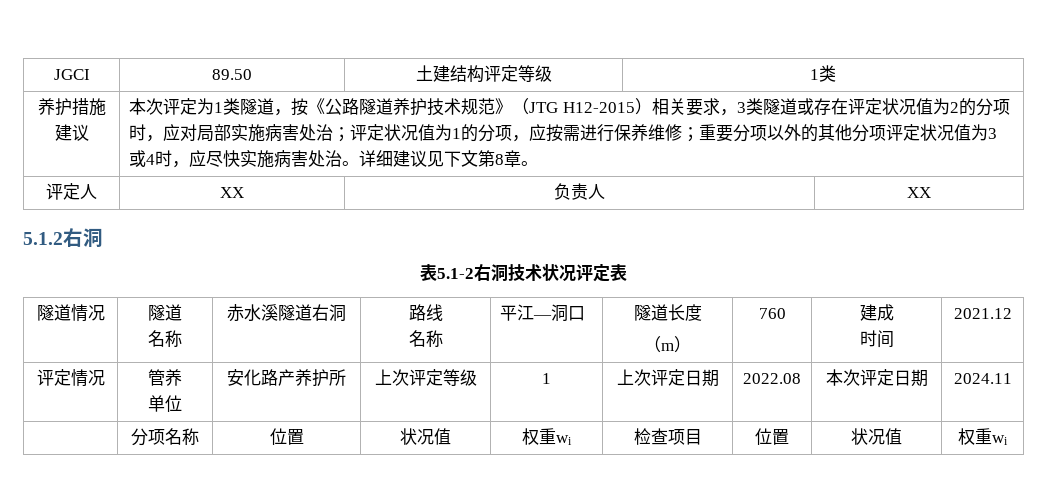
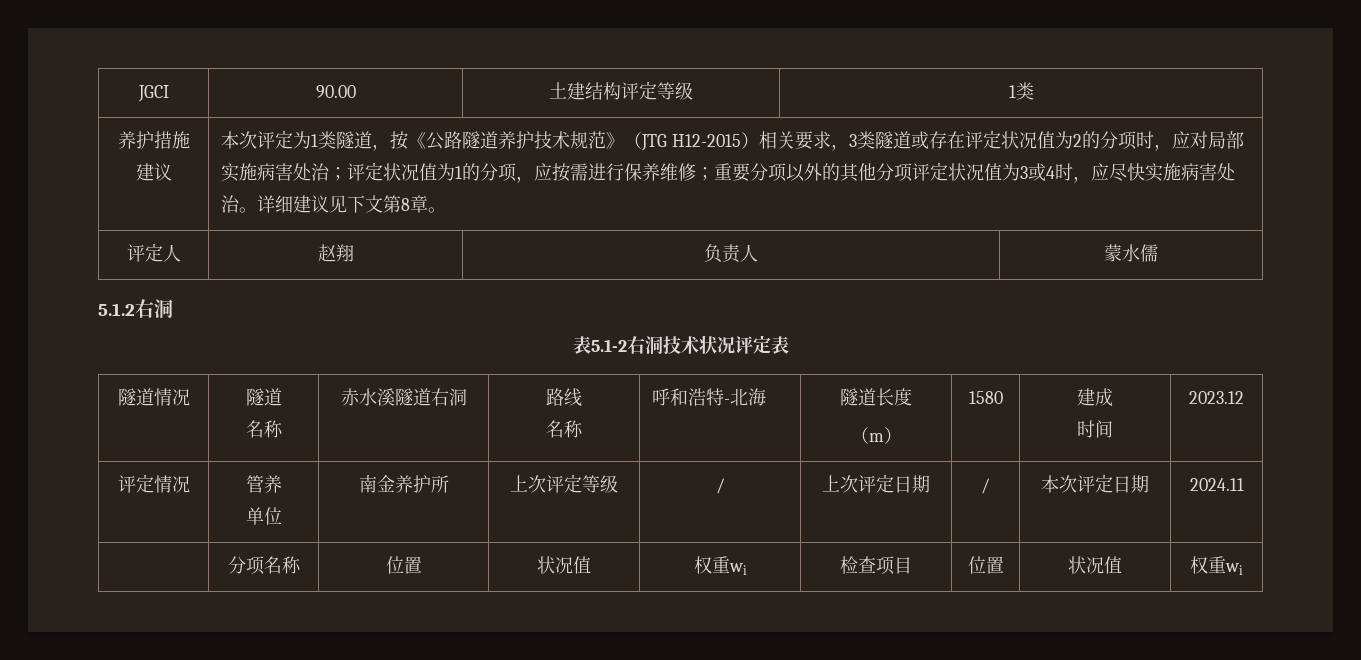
- JGCI | 89.50 | 土建结构评定等级 | 1类
+ JGCI | 90.00 | 土建结构评定等级 | 1类
- 评定人 | XX | 负责人 | XX
+ 评定人 | 赵翔 | 负责人 | 蒙水儒
  隧道情况 | 隧道
  名称 | 赤水溪隧道右洞 | 路线
- 名称 | 平江—洞口 | 隧道长度
- （m） | 760 | 建成
- 时间 | 2021.12
+ 名称 | 呼和浩特-北海 | 隧道长度
+ （m） | 1580 | 建成
+ 时间 | 2023.12
  评定情况 | 管养
- 单位 | 安化路产养护所 | 上次评定等级 | 1 | 上次评定日期 | 2022.08 | 本次评定日期 | 2024.11
+ 单位 | 南金养护所 | 上次评定等级 | / | 上次评定日期 | / | 本次评定日期 | 2024.11

